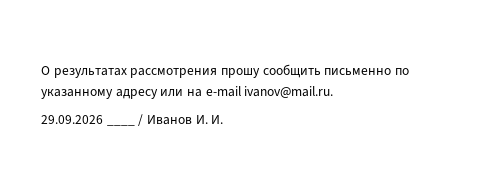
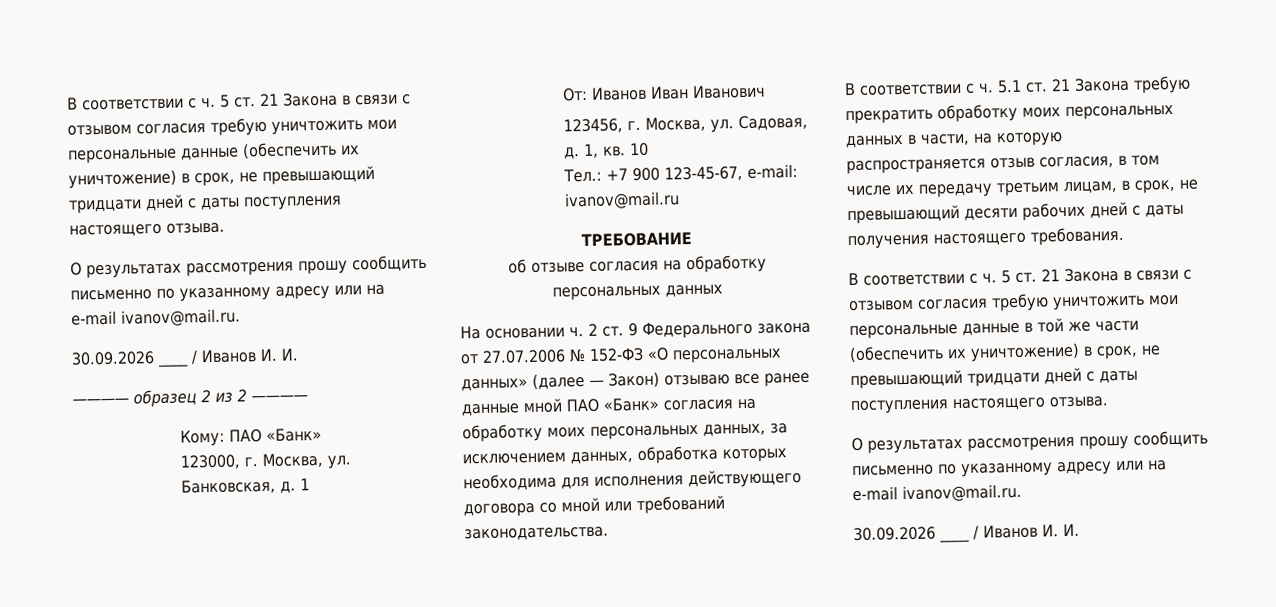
+ В соответствии с ч. 5 ст. 21 Закона в связи с отзывом согласия требую уничтожить мои персональные данные (обеспечить их уничтожение) в срок, не превышающий тридцати дней с даты поступления настоящего отзыва.
  О результатах рассмотрения прошу сообщить письменно по указанному адресу или на e-mail ivanov@mail.ru.
- 29.09.2026 ____ / Иванов И. И.
+ 30.09.2026 ____ / Иванов И. И.
+ ———— образец 2 из 2 ————
+ Кому: ПАО «Банк»
+ 123000, г. Москва, ул. Банковская, д. 1
+ От: Иванов Иван Иванович
+ 123456, г. Москва, ул. Садовая, д. 1, кв. 10
+ Тел.: +7 900 123-45-67, e-mail: ivanov@mail.ru
+ ТРЕБОВАНИЕ
+ об отзыве согласия на обработку персональных данных
+ На основании ч. 2 ст. 9 Федерального закона от 27.07.2006 № 152-ФЗ «О персональных данных» (далее — Закон) отзываю все ранее данные мной ПАО «Банк» согласия на обработку моих персональных данных, за исключением данных, обработка которых необходима для исполнения действующего договора со мной или требований законодательства.
+ В соответствии с ч. 5.1 ст. 21 Закона требую прекратить обработку моих персональных данных в части, на которую распространяется отзыв согласия, в том числе их передачу третьим лицам, в срок, не превышающий десяти рабочих дней с даты получения настоящего требования.
+ В соответствии с ч. 5 ст. 21 Закона в связи с отзывом согласия требую уничтожить мои персональные данные в той же части (обеспечить их уничтожение) в срок, не превышающий тридцати дней с даты поступления настоящего отзыва.
+ О результатах рассмотрения прошу сообщить письменно по указанному адресу или на e-mail ivanov@mail.ru.
+ 30.09.2026 ____ / Иванов И. И.

